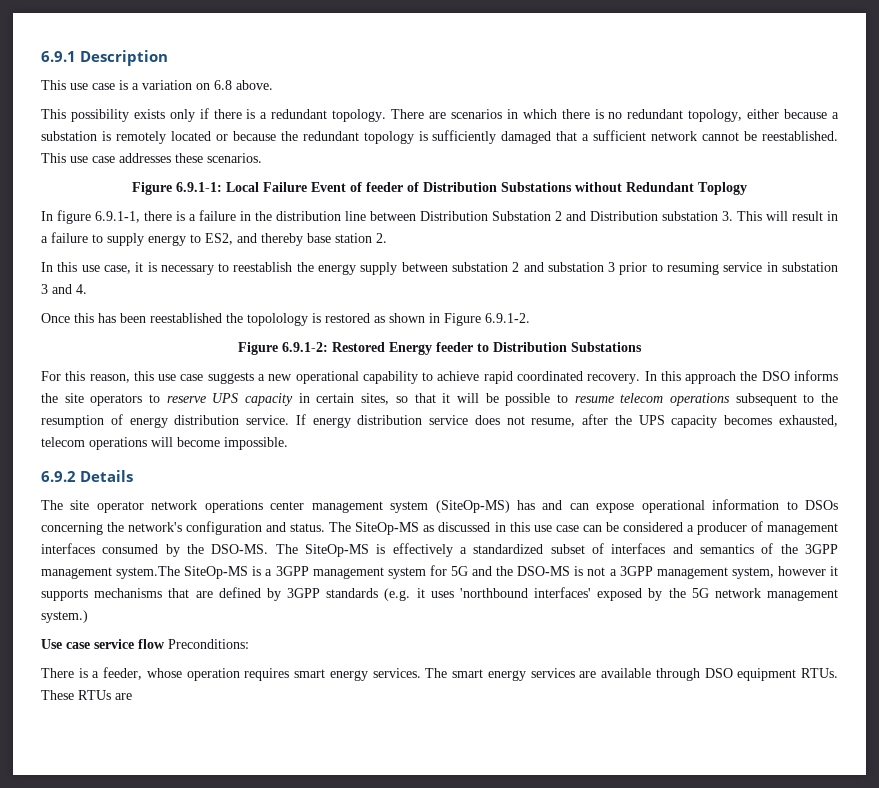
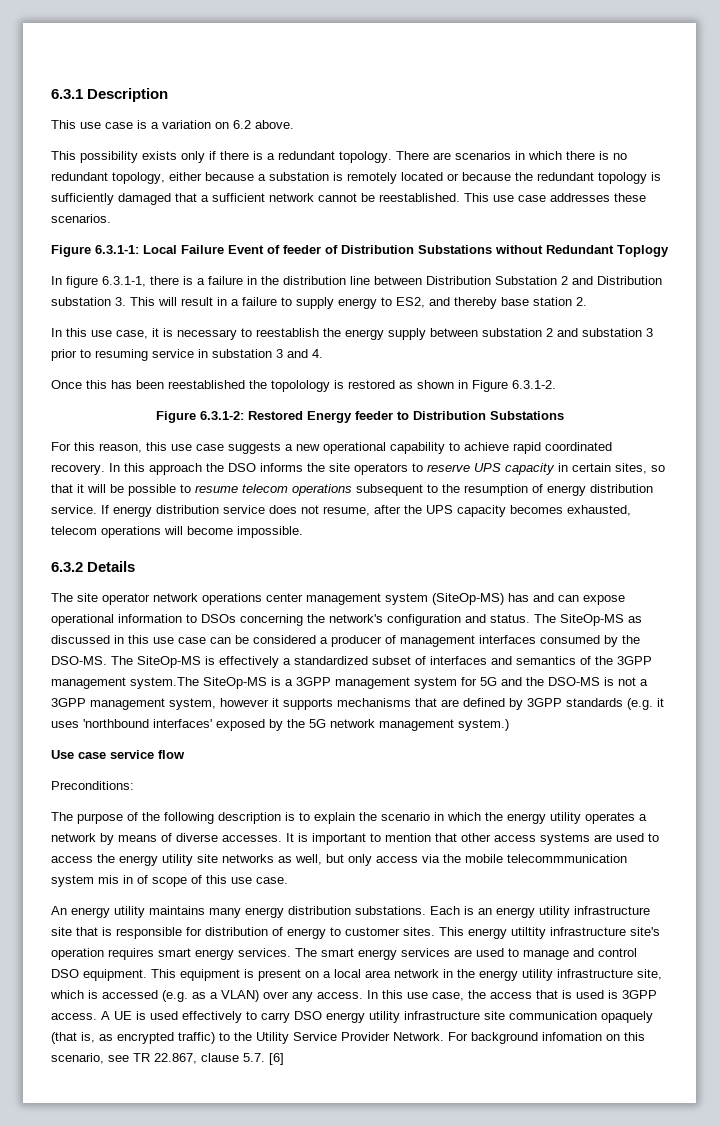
- 6.9.1 Description
+ 6.3.1 Description
- This use case is a variation on 6.8 above.
+ This use case is a variation on 6.2 above.
- Figure 6.9.1-1: Local Failure Event of feeder of Distribution Substations without Redundant Toplogy
+ Figure 6.3.1-1: Local Failure Event of feeder of Distribution Substations without Redundant Toplogy
- In figure 6.9.1-1, there is a failure in the distribution line between Distribution Substation 2 and Distribution substation 3. This will result in a failure to supply energy to ES2, and thereby base station 2.
+ In figure 6.3.1-1, there is a failure in the distribution line between Distribution Substation 2 and Distribution substation 3. This will result in a failure to supply energy to ES2, and thereby base station 2.
- Once this has been reestablished the topolology is restored as shown in Figure 6.9.1-2.
- Figure 6.9.1-2: Restored Energy feeder to Distribution Substations
+ Once this has been reestablished the topolology is restored as shown in Figure 6.3.1-2.
+ Figure 6.3.1-2: Restored Energy feeder to Distribution Substations
- 6.9.2 Details
+ 6.3.2 Details
- Use case service flow Preconditions:
+ Use case service flow
+ Preconditions:
- There is a feeder, whose operation requires smart energy services.
+ The purpose of the following description is to explain the scenario in which the energy utility operates a network by means of diverse accesses. It is important to mention that other access systems are used to access the energy utility site networks as well, but only access via the mobile telecommmunication system mis in of scope of this use case.
+ An energy utility maintains many energy distribution substations. Each is an energy utility infrastructure site that is responsible for distribution of energy to customer sites. This energy utiltity infrastructure site's operation requires smart energy services.
- The smart energy services are available through DSO equipment RTUs. These RTUs are
+ The smart energy services are used to manage and control DSO equipment. This equipment is present on a local area network in the energy utility infrastructure site, which is accessed (e.g. as a VLAN) over any access. In this use case, the access that is used is 3GPP access. A UE is used effectively to carry DSO energy utility infrastructure site communication opaquely (that is, as encrypted traffic) to the Utility Service Provider Network. For background infomation on this scenario, see TR 22.867, clause 5.7. [6]

